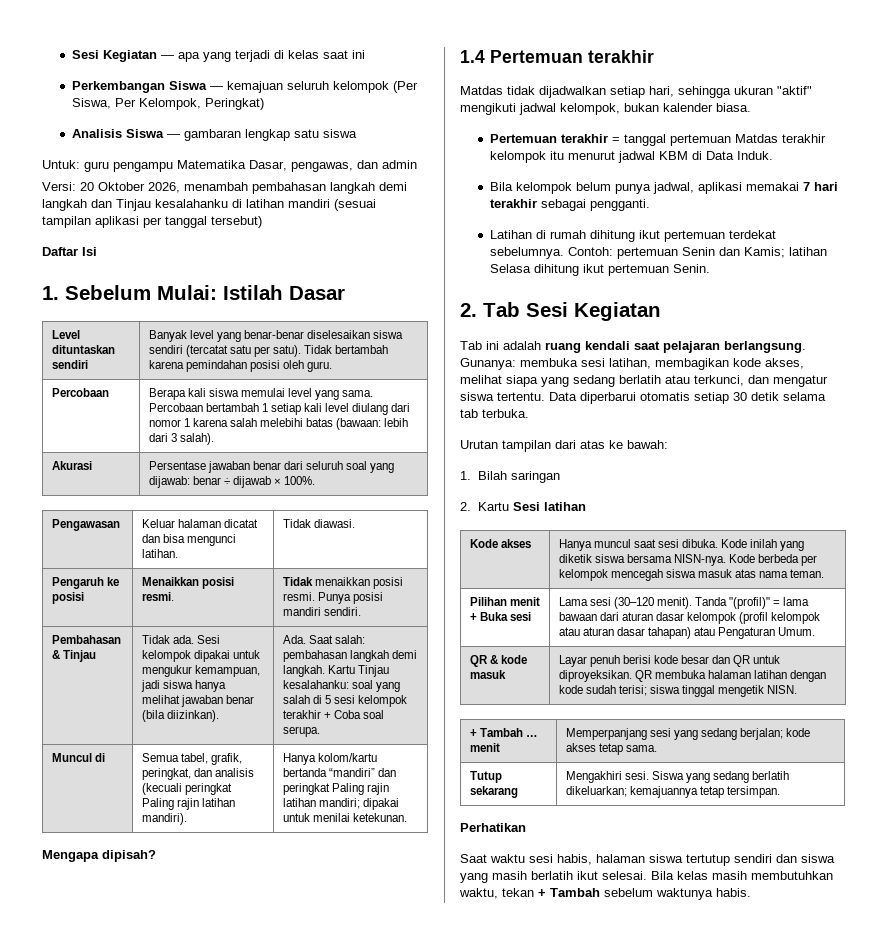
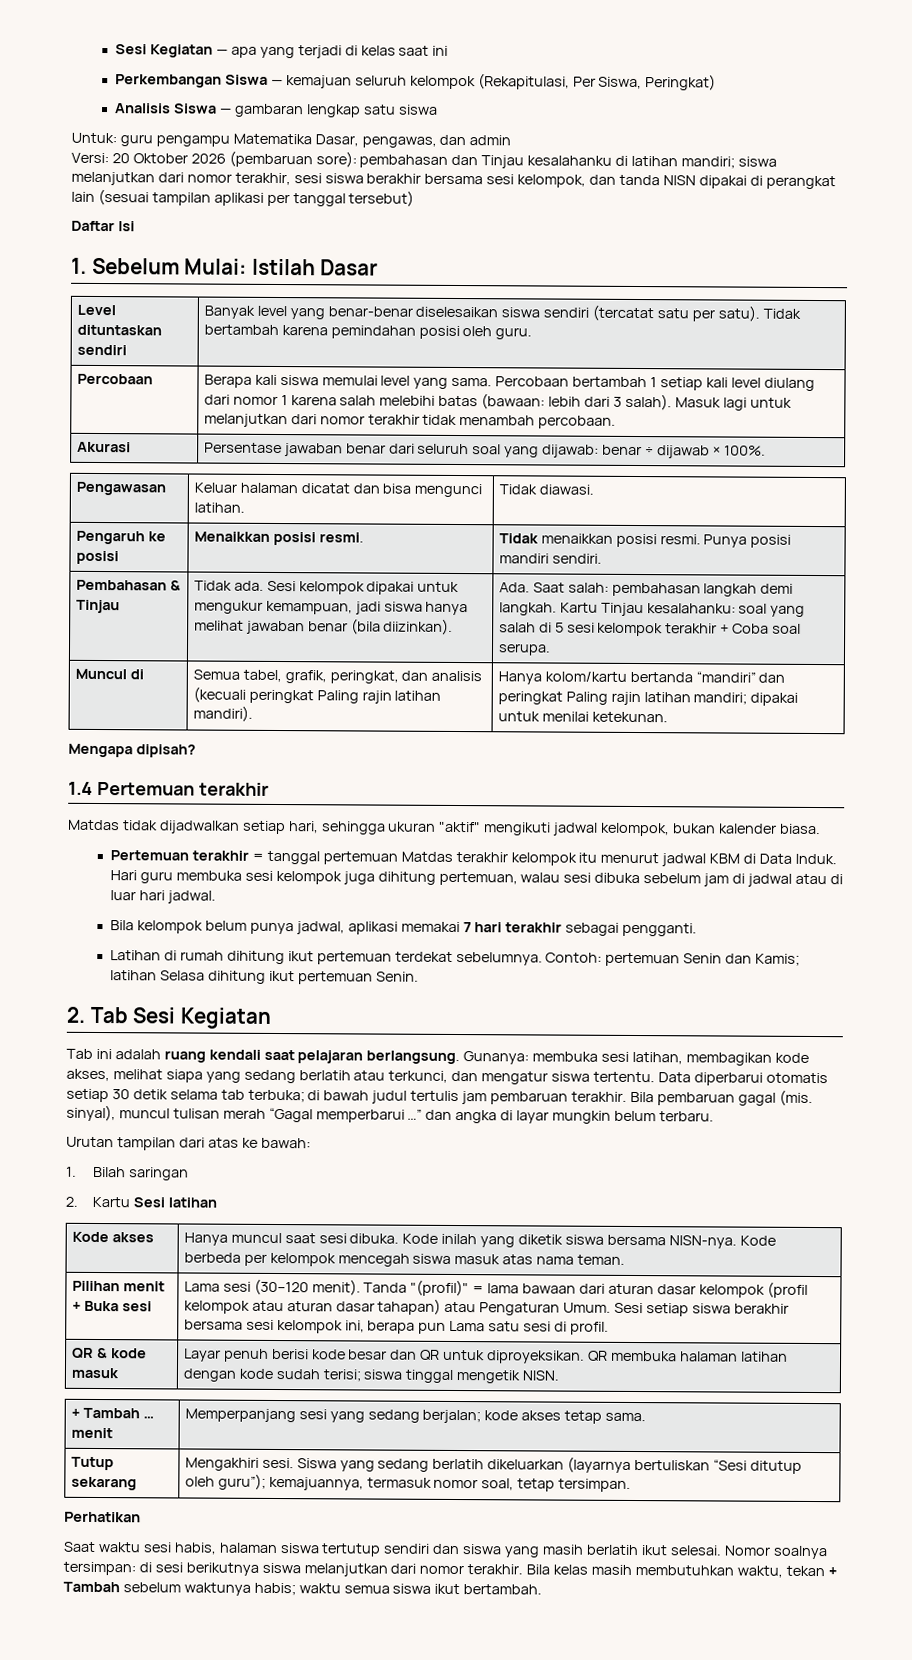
- Perkembangan Siswa — kemajuan seluruh kelompok (Per Siswa, Per Kelompok, Peringkat)
+ Perkembangan Siswa — kemajuan seluruh kelompok (Rekapitulasi, Per Siswa, Peringkat)
- Versi: 20 Oktober 2026, menambah pembahasan langkah demi langkah dan Tinjau kesalahanku di latihan mandiri (sesuai tampilan aplikasi per tanggal tersebut)
+ Versi: 20 Oktober 2026 (pembaruan sore): pembahasan dan Tinjau kesalahanku di latihan mandiri; siswa melanjutkan dari nomor terakhir, sesi siswa berakhir bersama sesi kelompok, dan tanda NISN dipakai di perangkat lain (sesuai tampilan aplikasi per tanggal tersebut)
- Percobaan | Berapa kali siswa memulai level yang sama. Percobaan bertambah 1 setiap kali level diulang dari nomor 1 karena salah melebihi batas (bawaan: lebih dari 3 salah).
+ Percobaan | Berapa kali siswa memulai level yang sama. Percobaan bertambah 1 setiap kali level diulang dari nomor 1 karena salah melebihi batas (bawaan: lebih dari 3 salah). Masuk lagi untuk melanjutkan dari nomor terakhir tidak menambah percobaan.
+ Hari guru membuka sesi kelompok juga dihitung pertemuan, walau sesi dibuka sebelum jam di jadwal atau di luar hari jadwal.
- Data diperbarui otomatis setiap 30 detik selama tab terbuka.
+ Data diperbarui otomatis setiap 30 detik selama tab terbuka; di bawah judul tertulis jam pembaruan terakhir. Bila pembaruan gagal (mis. sinyal), muncul tulisan merah “Gagal memperbarui …” dan angka di layar mungkin belum terbaru.
+ Sesi setiap siswa berakhir bersama sesi kelompok ini, berapa pun Lama satu sesi di profil.
- Tutup sekarang | Mengakhiri sesi. Siswa yang sedang berlatih dikeluarkan; kemajuannya tetap tersimpan.
+ Tutup sekarang | Mengakhiri sesi. Siswa yang sedang berlatih dikeluarkan (layarnya bertuliskan “Sesi ditutup oleh guru”); kemajuannya, termasuk nomor soal, tetap tersimpan.
+ Nomor soalnya tersimpan: di sesi berikutnya siswa melanjutkan dari nomor terakhir.
- Bila kelas masih membutuhkan waktu, tekan + Tambah sebelum waktunya habis.
+ Bila kelas masih membutuhkan waktu, tekan + Tambah sebelum waktunya habis; waktu semua siswa ikut bertambah.

